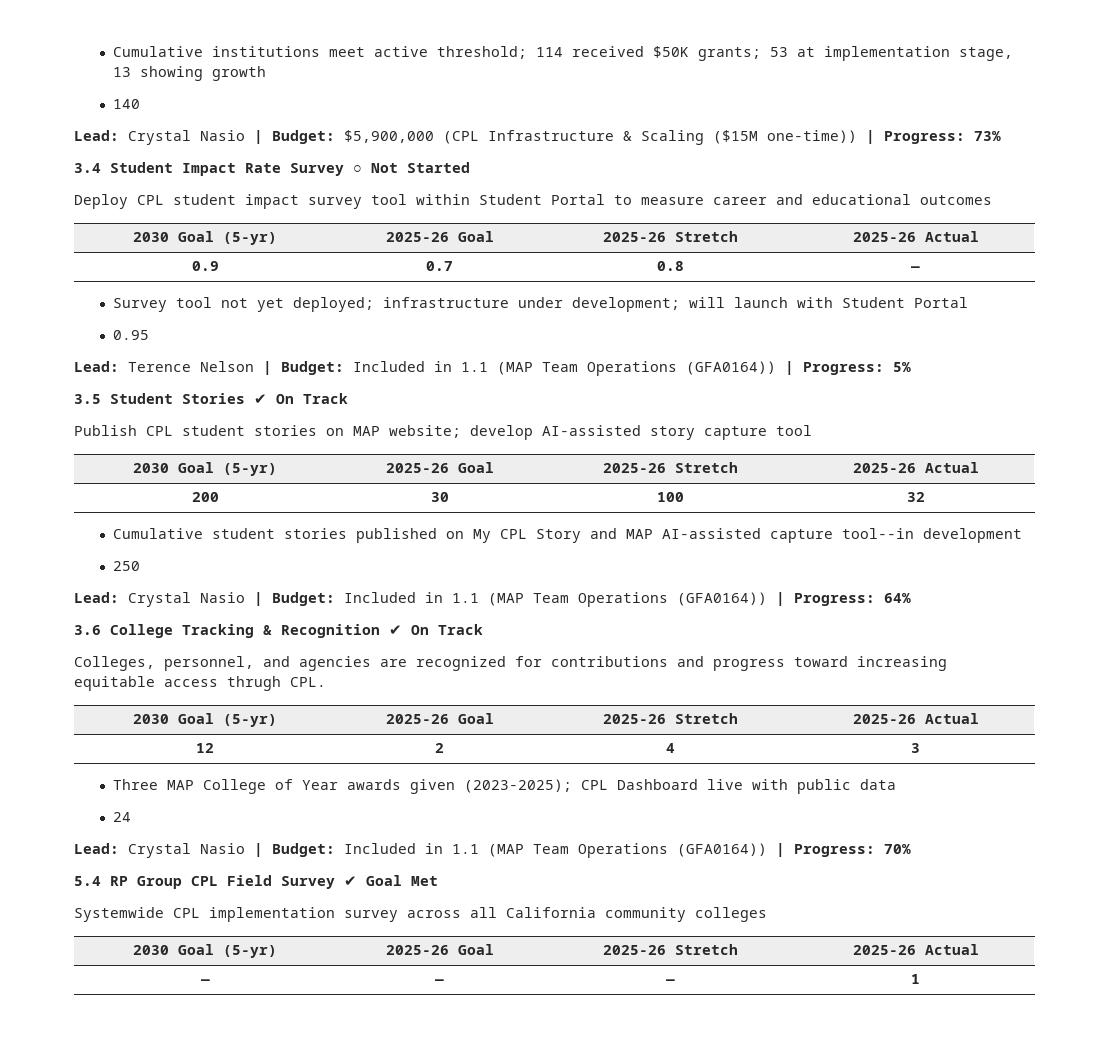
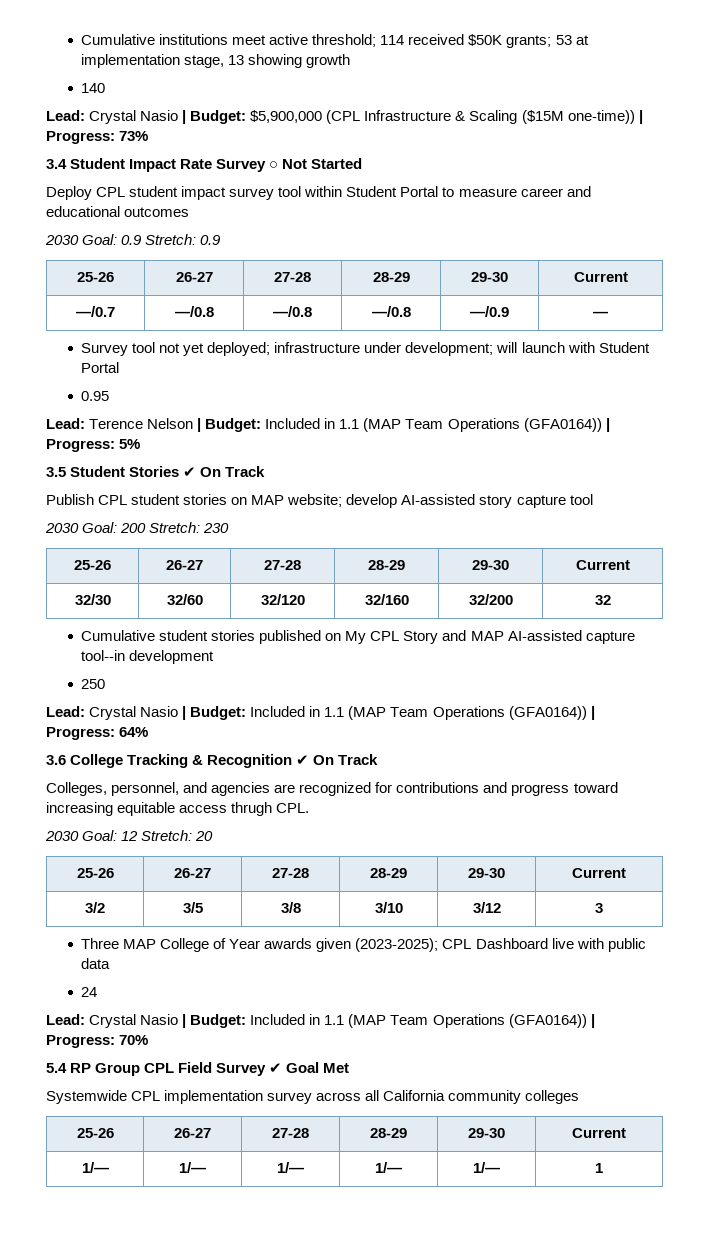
  Deploy CPL student impact survey tool within Student Portal to measure career and educational outcomes
- 2030 Goal (5-yr) | 2025-26 Goal | 2025-26 Stretch | 2025-26 Actual
- 0.9 | 0.7 | 0.8 | —
+ 2030 Goal: 0.9 Stretch: 0.9
+ 25-26 | 26-27 | 27-28 | 28-29 | 29-30 | Current
+ —/0.7 | —/0.8 | —/0.8 | —/0.8 | —/0.9 | —
  Publish CPL student stories on MAP website; develop AI-assisted story capture tool
- 2030 Goal (5-yr) | 2025-26 Goal | 2025-26 Stretch | 2025-26 Actual
- 200 | 30 | 100 | 32
+ 2030 Goal: 200 Stretch: 230
+ 25-26 | 26-27 | 27-28 | 28-29 | 29-30 | Current
+ 32/30 | 32/60 | 32/120 | 32/160 | 32/200 | 32
  Colleges, personnel, and agencies are recognized for contributions and progress toward increasing equitable access thrugh CPL.
- 2030 Goal (5-yr) | 2025-26 Goal | 2025-26 Stretch | 2025-26 Actual
- 12 | 2 | 4 | 3
+ 2030 Goal: 12 Stretch: 20
+ 25-26 | 26-27 | 27-28 | 28-29 | 29-30 | Current
+ 3/2 | 3/5 | 3/8 | 3/10 | 3/12 | 3
  Systemwide CPL implementation survey across all California community colleges
- 2030 Goal (5-yr) | 2025-26 Goal | 2025-26 Stretch | 2025-26 Actual
- — | — | — | 1
+ 25-26 | 26-27 | 27-28 | 28-29 | 29-30 | Current
+ 1/— | 1/— | 1/— | 1/— | 1/— | 1

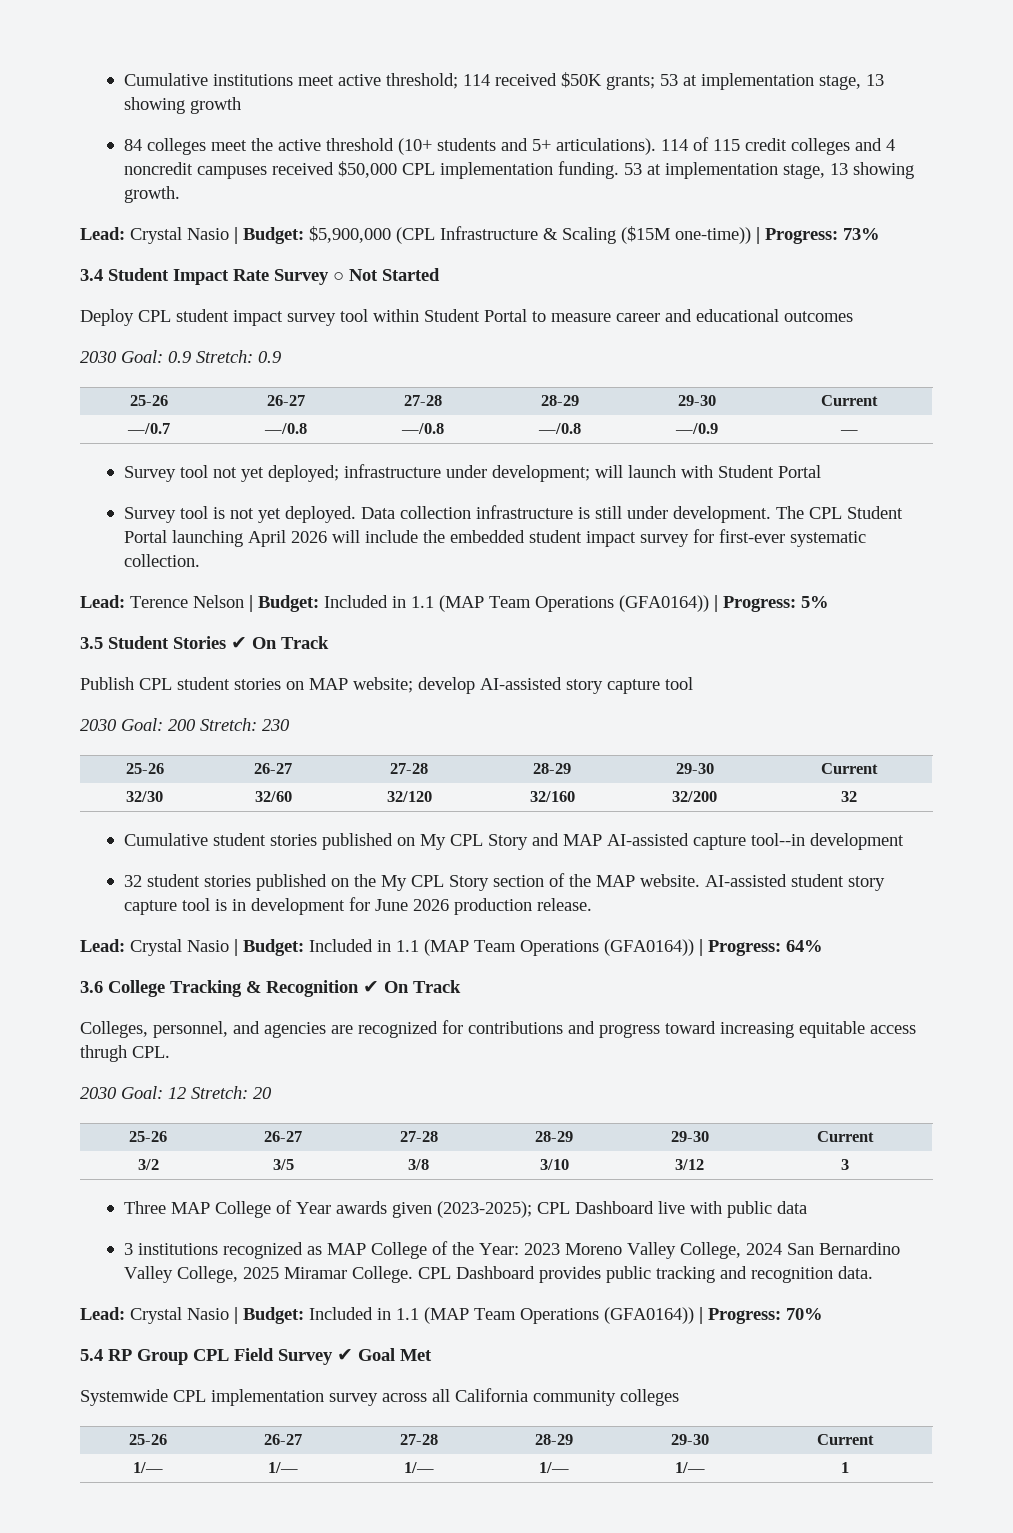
- 140
+ 84 colleges meet the active threshold (10+ students and 5+ articulations). 114 of 115 credit colleges and 4 noncredit campuses received $50,000 CPL implementation funding. 53 at implementation stage, 13 showing growth.
- 0.95
+ Survey tool is not yet deployed. Data collection infrastructure is still under development. The CPL Student Portal launching April 2026 will include the embedded student impact survey for first-ever systematic collection.
- 250
+ 32 student stories published on the My CPL Story section of the MAP website. AI-assisted student story capture tool is in development for June 2026 production release.
- 24
+ 3 institutions recognized as MAP College of the Year: 2023 Moreno Valley College, 2024 San Bernardino Valley College, 2025 Miramar College. CPL Dashboard provides public tracking and recognition data.

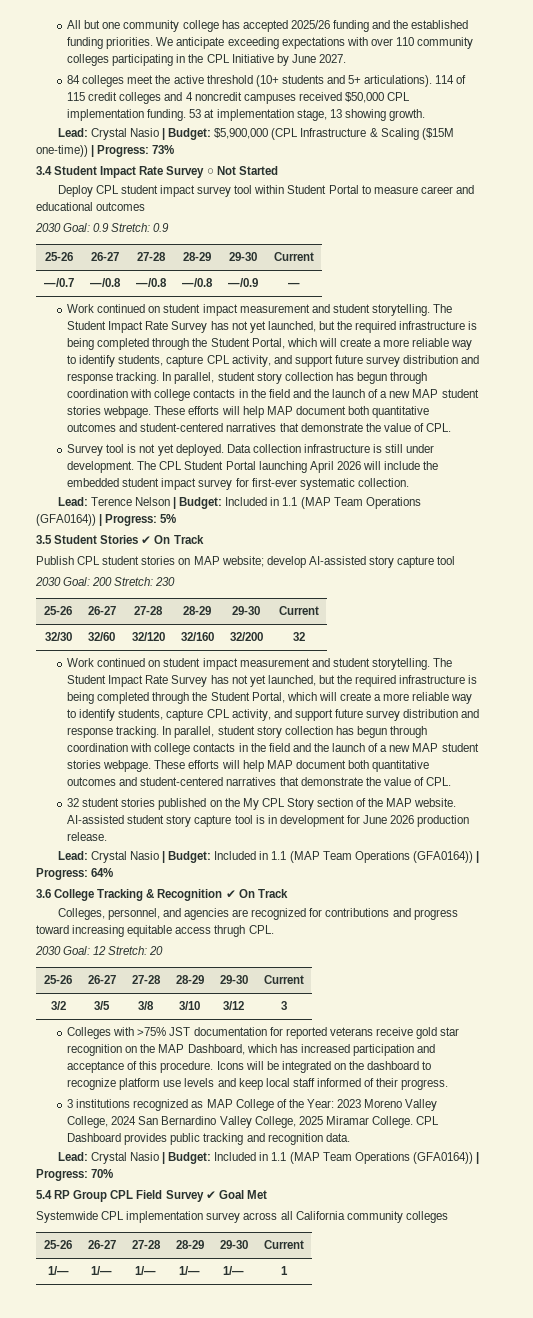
- Cumulative institutions meet active threshold; 114 received $50K grants; 53 at implementation stage, 13 showing growth
+ All but one community college has accepted 2025/26 funding and the established funding priorities. We anticipate exceeding expectations with over 110 community colleges participating in the CPL Initiative by June 2027.
  —/0.7 | —/0.8 | —/0.8 | —/0.8 | —/0.9 | —
- Survey tool not yet deployed; infrastructure under development; will launch with Student Portal
+ Work continued on student impact measurement and student storytelling. The Student Impact Rate Survey has not yet launched, but the required infrastructure is being completed through the Student Portal, which will create a more reliable way to identify students, capture CPL activity, and support future survey distribution and response tracking. In parallel, student story collection has begun through coordination with college contacts in the field and the launch of a new MAP student stories webpage. These efforts will help MAP document both quantitative outcomes and student-centered narratives that demonstrate the value of CPL.
  32/30 | 32/60 | 32/120 | 32/160 | 32/200 | 32
- Cumulative student stories published on My CPL Story and MAP AI-assisted capture tool--in development
+ Work continued on student impact measurement and student storytelling. The Student Impact Rate Survey has not yet launched, but the required infrastructure is being completed through the Student Portal, which will create a more reliable way to identify students, capture CPL activity, and support future survey distribution and response tracking. In parallel, student story collection has begun through coordination with college contacts in the field and the launch of a new MAP student stories webpage. These efforts will help MAP document both quantitative outcomes and student-centered narratives that demonstrate the value of CPL.
- Three MAP College of Year awards given (2023-2025); CPL Dashboard live with public data
+ Colleges with >75% JST documentation for reported veterans receive gold star recognition on the MAP Dashboard, which has increased participation and acceptance of this procedure. Icons will be integrated on the dashboard to recognize platform use levels and keep local staff informed of their progress.

